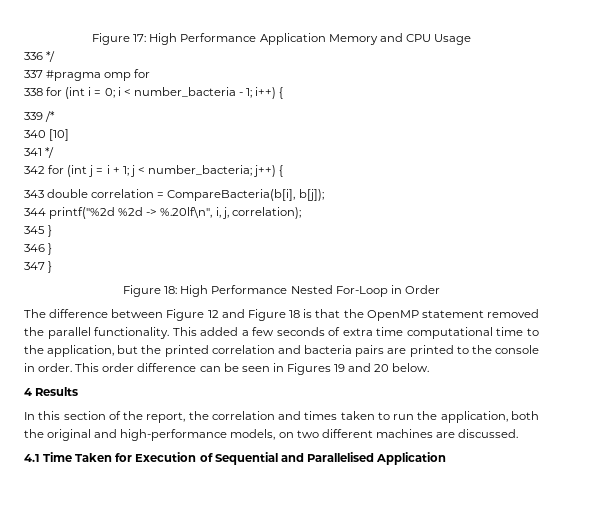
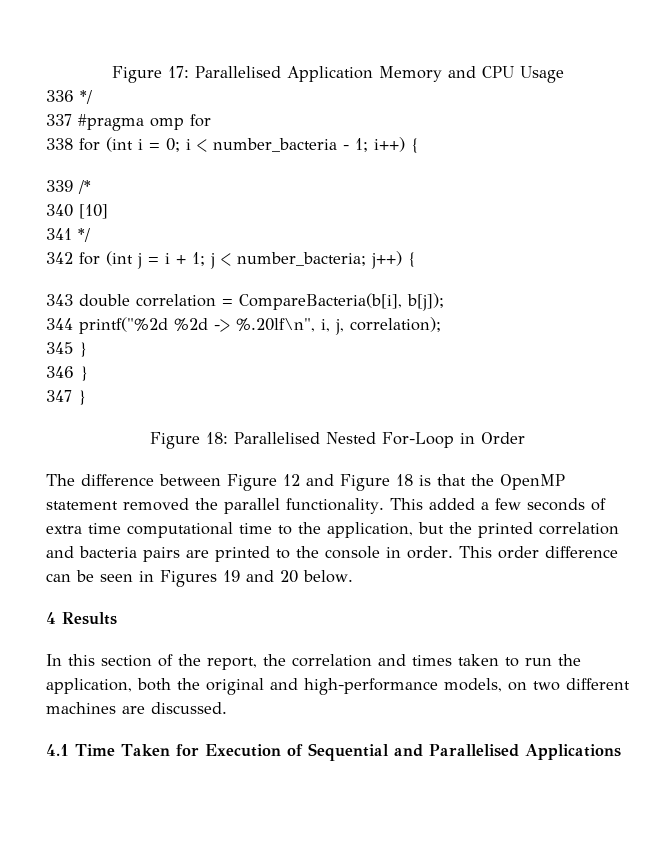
- Figure 17: High Performance Application Memory and CPU Usage
+ Figure 17: Parallelised Application Memory and CPU Usage
- Figure 18: High Performance Nested For-Loop in Order
+ Figure 18: Parallelised Nested For-Loop in Order
- 4.1 Time Taken for Execution of Sequential and Parallelised Application
+ 4.1 Time Taken for Execution of Sequential and Parallelised Applications

